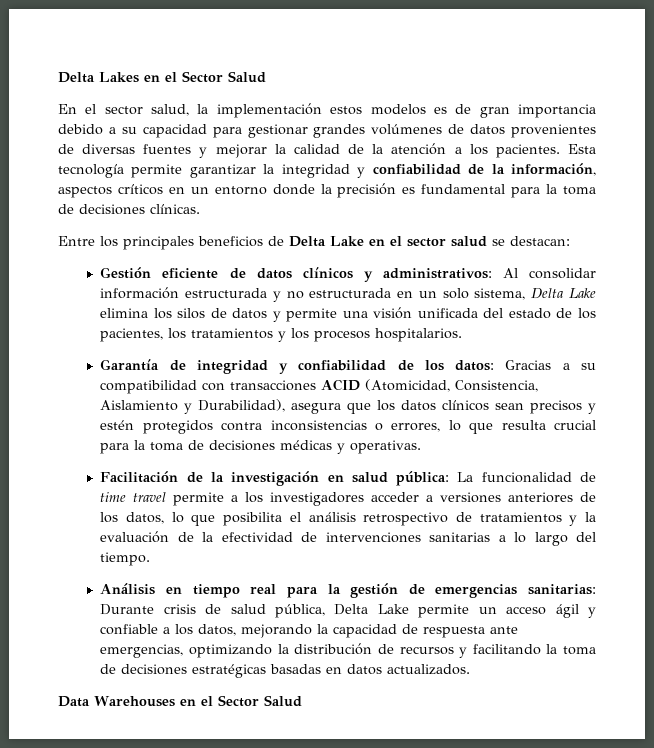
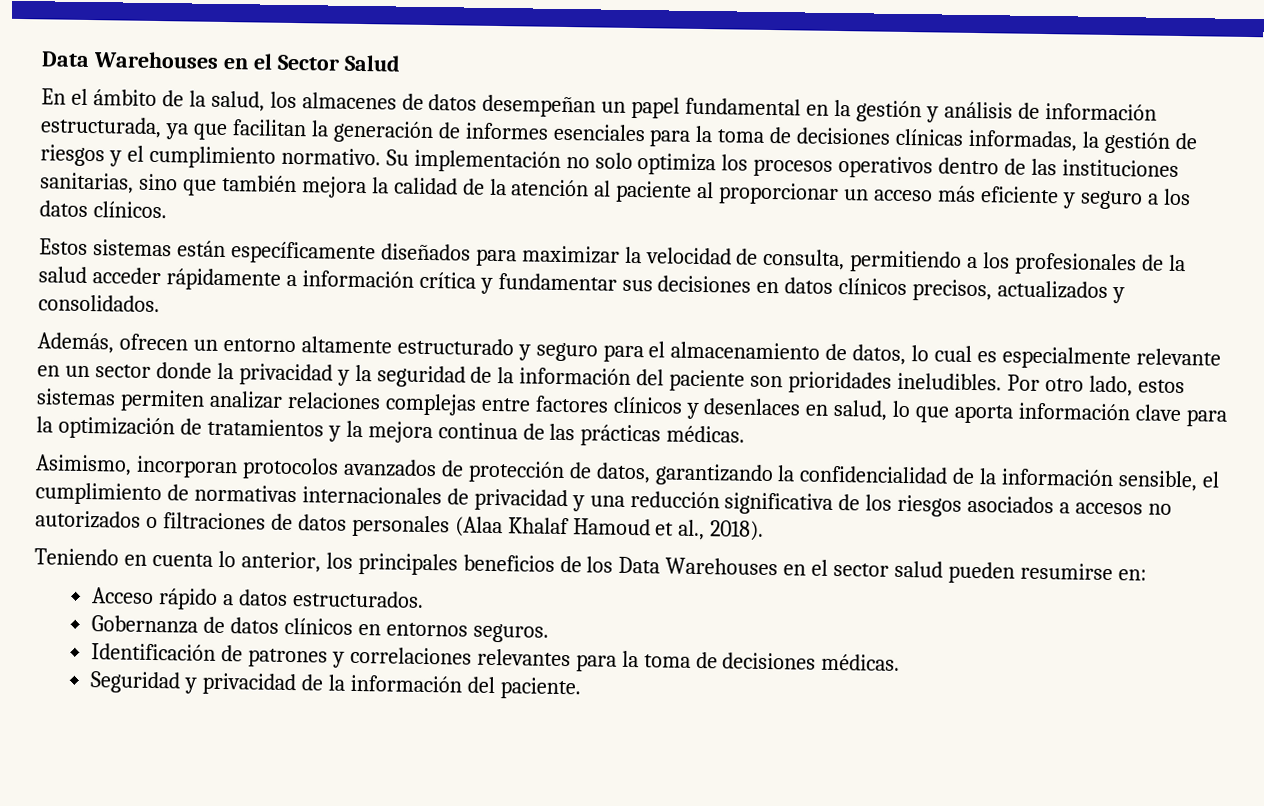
- Delta Lakes en el Sector Salud
+ Data Warehouses en el Sector Salud
- En el sector salud, la implementación estos modelos es de gran importancia debido a su capacidad para gestionar grandes volúmenes de datos provenientes de diversas fuentes y mejorar la calidad de la atención a los pacientes. Esta tecnología permite garantizar la integridad y confiabilidad de la información, aspectos críticos en un entorno donde la precisión es fundamental para la toma de decisiones clínicas.
- Entre los principales beneficios de Delta Lake en el sector salud se destacan:
- Gestión eficiente de datos clínicos y administrativos: Al consolidar información estructurada y no estructurada en un solo sistema, Delta Lake elimina los silos de datos y permite una visión unificada del estado de los pacientes, los tratamientos y los procesos hospitalarios.
- Garantía de integridad y confiabilidad de los datos: Gracias a su compatibilidad con transacciones ACID (Atomicidad, Consistencia, Aislamiento y Durabilidad), asegura que los datos clínicos sean precisos y estén protegidos contra inconsistencias o errores, lo que resulta crucial para la toma de decisiones médicas y operativas.
- Facilitación de la investigación en salud pública: La funcionalidad de time travel permite a los investigadores acceder a versiones anteriores de los datos, lo que posibilita el análisis retrospectivo de tratamientos y la evaluación de la efectividad de intervenciones sanitarias a lo largo del tiempo.
- Análisis en tiempo real para la gestión de emergencias sanitarias: Durante crisis de salud pública, Delta Lake permite un acceso ágil y confiable a los datos, mejorando la capacidad de respuesta ante emergencias, optimizando la distribución de recursos y facilitando la toma de decisiones estratégicas basadas en datos actualizados.
- Data Warehouses en el Sector Salud
+ En el ámbito de la salud, los almacenes de datos desempeñan un papel fundamental en la gestión y análisis de información estructurada, ya que facilitan la generación de informes esenciales para la toma de decisiones clínicas informadas, la gestión de riesgos y el cumplimiento normativo. Su implementación no solo optimiza los procesos operativos dentro de las instituciones sanitarias, sino que también mejora la calidad de la atención al paciente al proporcionar un acceso más eficiente y seguro a los datos clínicos.
+ Estos sistemas están específicamente diseñados para maximizar la velocidad de consulta, permitiendo a los profesionales de la salud acceder rápidamente a información crítica y fundamentar sus decisiones en datos clínicos precisos, actualizados y consolidados.
+ Además, ofrecen un entorno altamente estructurado y seguro para el almacenamiento de datos, lo cual es especialmente relevante en un sector donde la privacidad y la seguridad de la información del paciente son prioridades ineludibles. Por otro lado, estos sistemas permiten analizar relaciones complejas entre factores clínicos y desenlaces en salud, lo que aporta información clave para la optimización de tratamientos y la mejora continua de las prácticas médicas.
+ Asimismo, incorporan protocolos avanzados de protección de datos, garantizando la confidencialidad de la información sensible, el cumplimiento de normativas internacionales de privacidad y una reducción significativa de los riesgos asociados a accesos no autorizados o filtraciones de datos personales (Alaa Khalaf Hamoud et al., 2018).
+ Teniendo en cuenta lo anterior, los principales beneficios de los Data Warehouses en el sector salud pueden resumirse en:
+ Acceso rápido a datos estructurados.
+ Gobernanza de datos clínicos en entornos seguros.
+ Identificación de patrones y correlaciones relevantes para la toma de decisiones médicas.
+ Seguridad y privacidad de la información del paciente.

